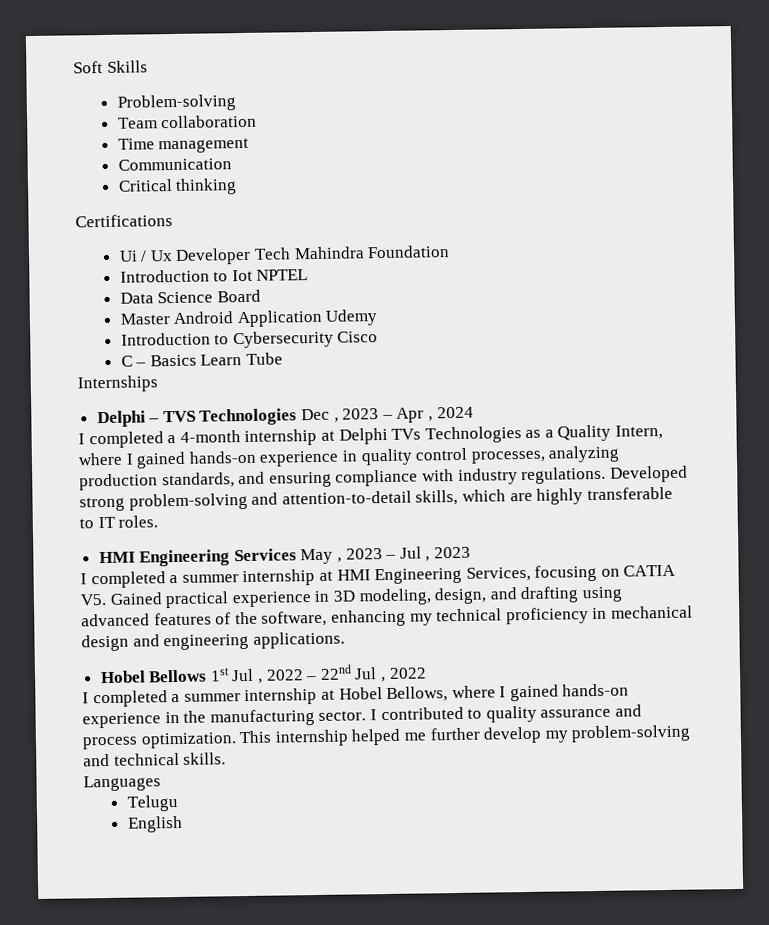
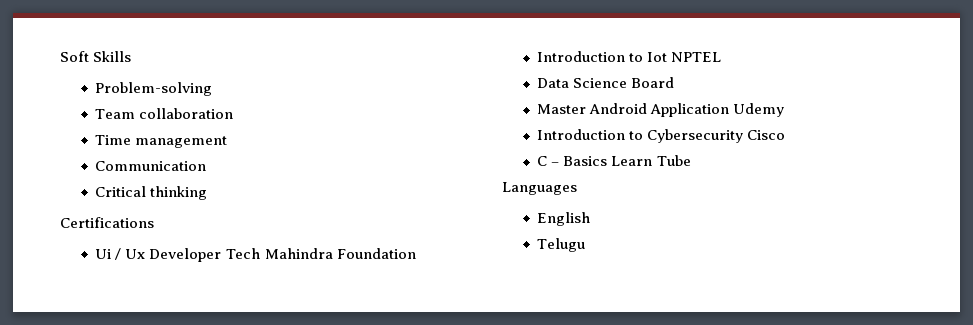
- Internships
- Delphi – TVS Technologies Dec , 2023 – Apr , 2024
- I completed a 4-month internship at Delphi TVs Technologies as a Quality Intern, where I gained hands-on experience in quality control processes, analyzing production standards, and ensuring compliance with industry regulations. Developed strong problem-solving and attention-to-detail skills, which are highly transferable to IT roles.
- HMI Engineering Services May , 2023 – Jul , 2023
- I completed a summer internship at HMI Engineering Services, focusing on CATIA V5. Gained practical experience in 3D modeling, design, and drafting using advanced features of the software, enhancing my technical proficiency in mechanical design and engineering applications.
- Hobel Bellows 1st Jul , 2022 – 22nd Jul , 2022
- I completed a summer internship at Hobel Bellows, where I gained hands-on experience in the manufacturing sector. I contributed to quality assurance and process optimization. This internship helped me further develop my problem-solving and technical skills.
+ English
- English

